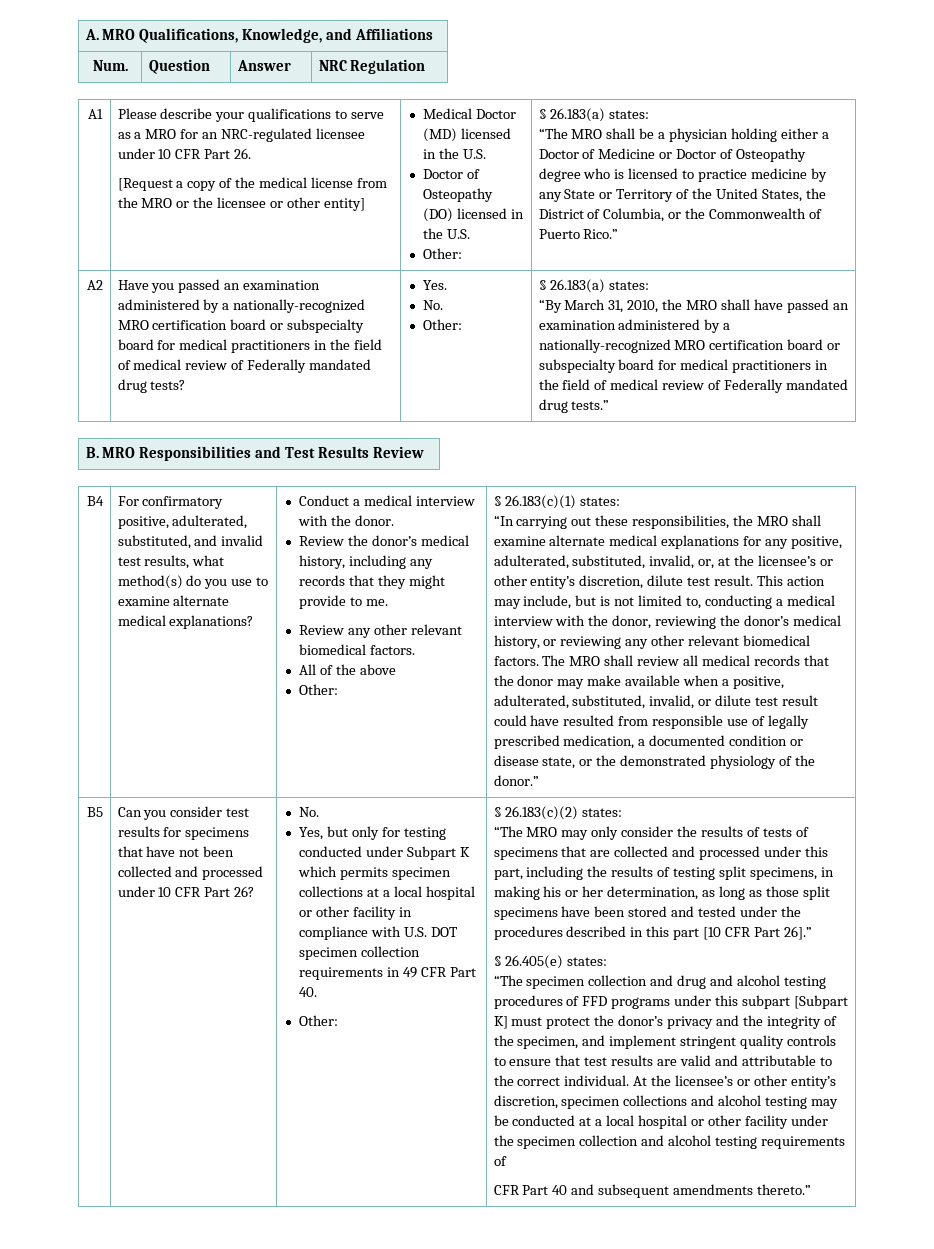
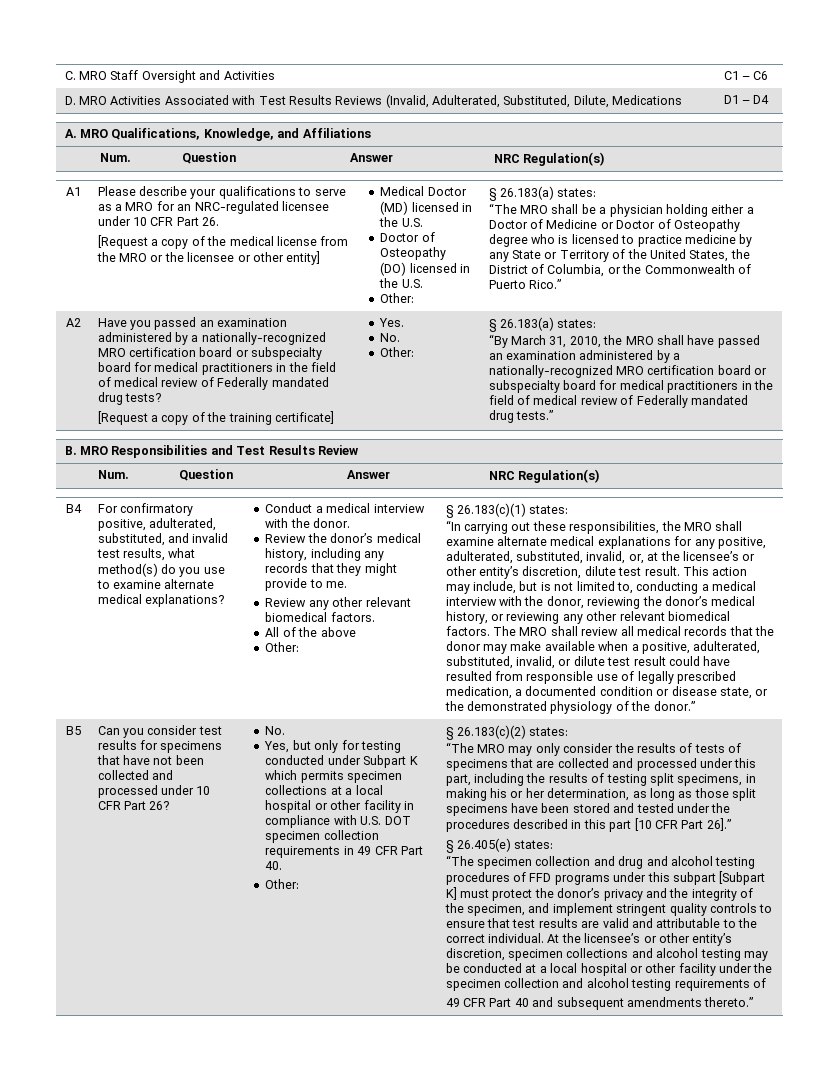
+ C. MRO Staff Oversight and Activities | C1 – C6
+ D. MRO Activities Associated with Test Results Reviews (Invalid, Adulterated, Substituted, Dilute, Medications | D1 – D4
  A. MRO Qualifications, Knowledge, and Affiliations
- Num. | Question | Answer | NRC Regulation
+ Num. | Question | Answer | NRC Regulation(s)
+ [Request a copy of the training certificate]
  B. MRO Responsibilities and Test Results Review
+ Num. | Question | Answer | NRC Regulation(s)
- CFR Part 40 and subsequent amendments thereto.”
+ 49 CFR Part 40 and subsequent amendments thereto.”

